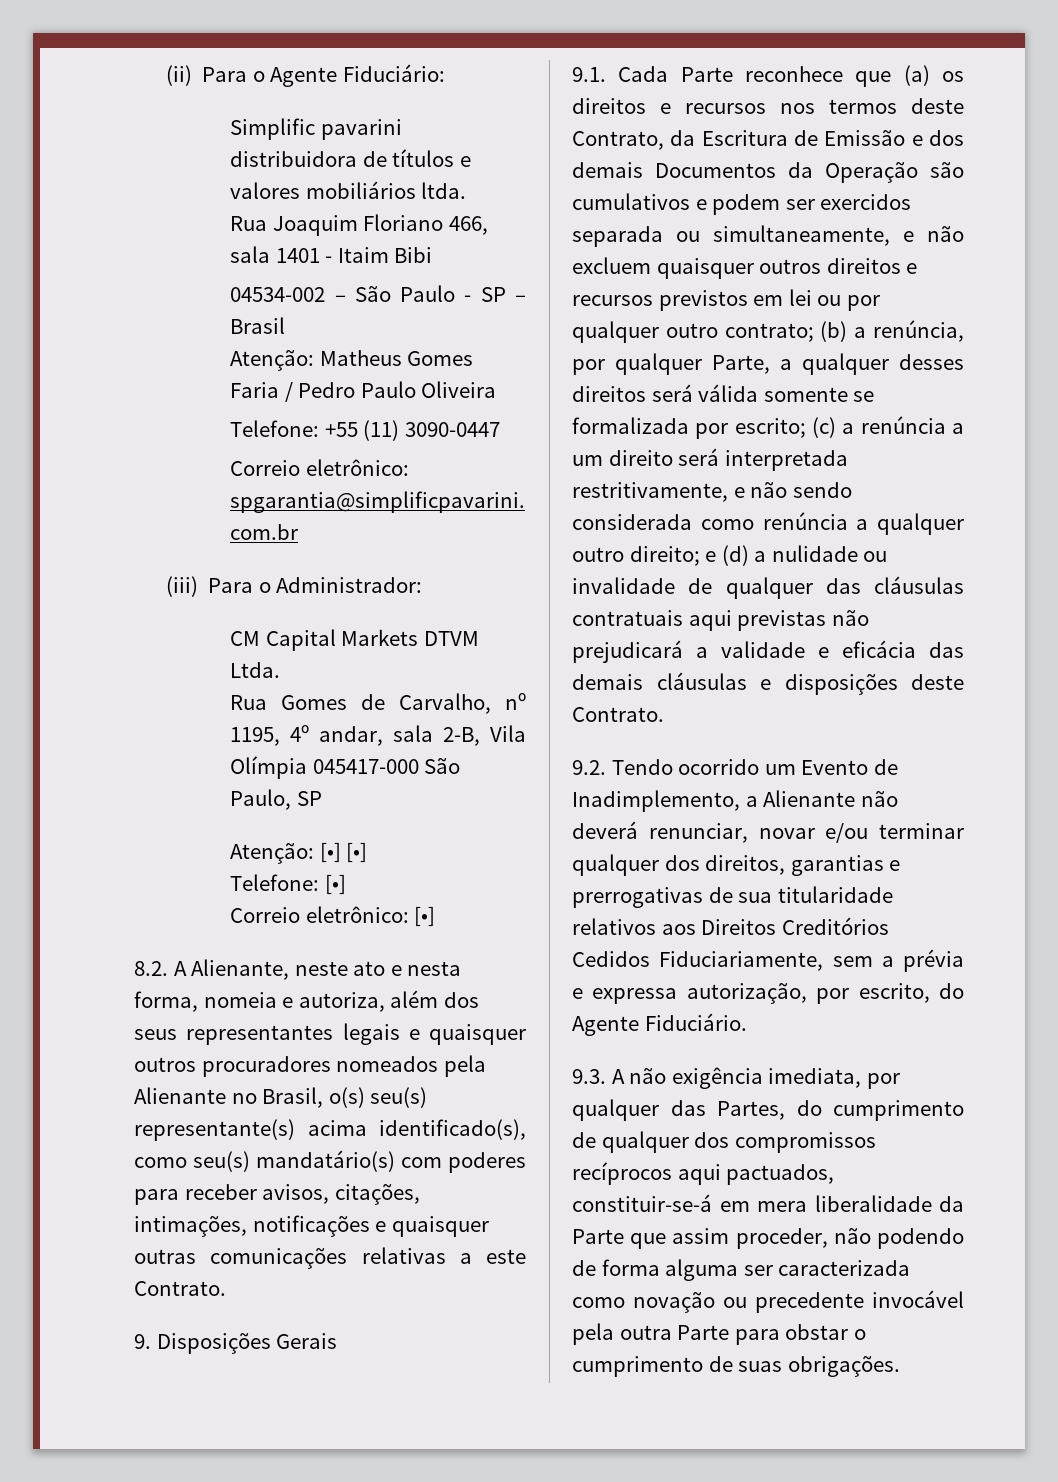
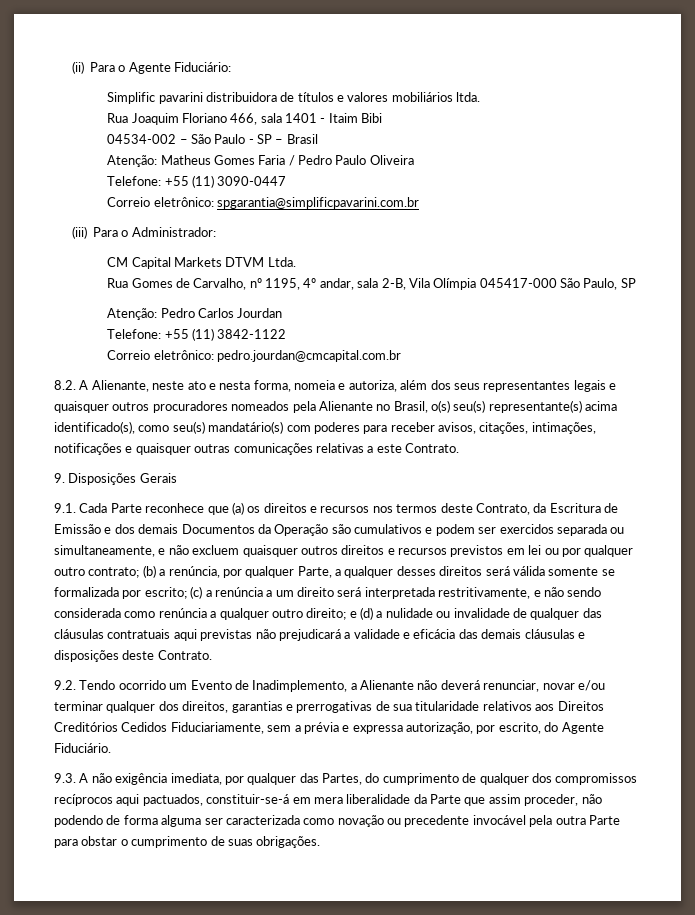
- Atenção: [•] [•]
- Telefone: [•]
- Correio eletrônico: [•]
+ Atenção: Pedro Carlos Jourdan
+ Telefone: +55 (11) 3842-1122
+ Correio eletrônico: pedro.jourdan@cmcapital.com.br

